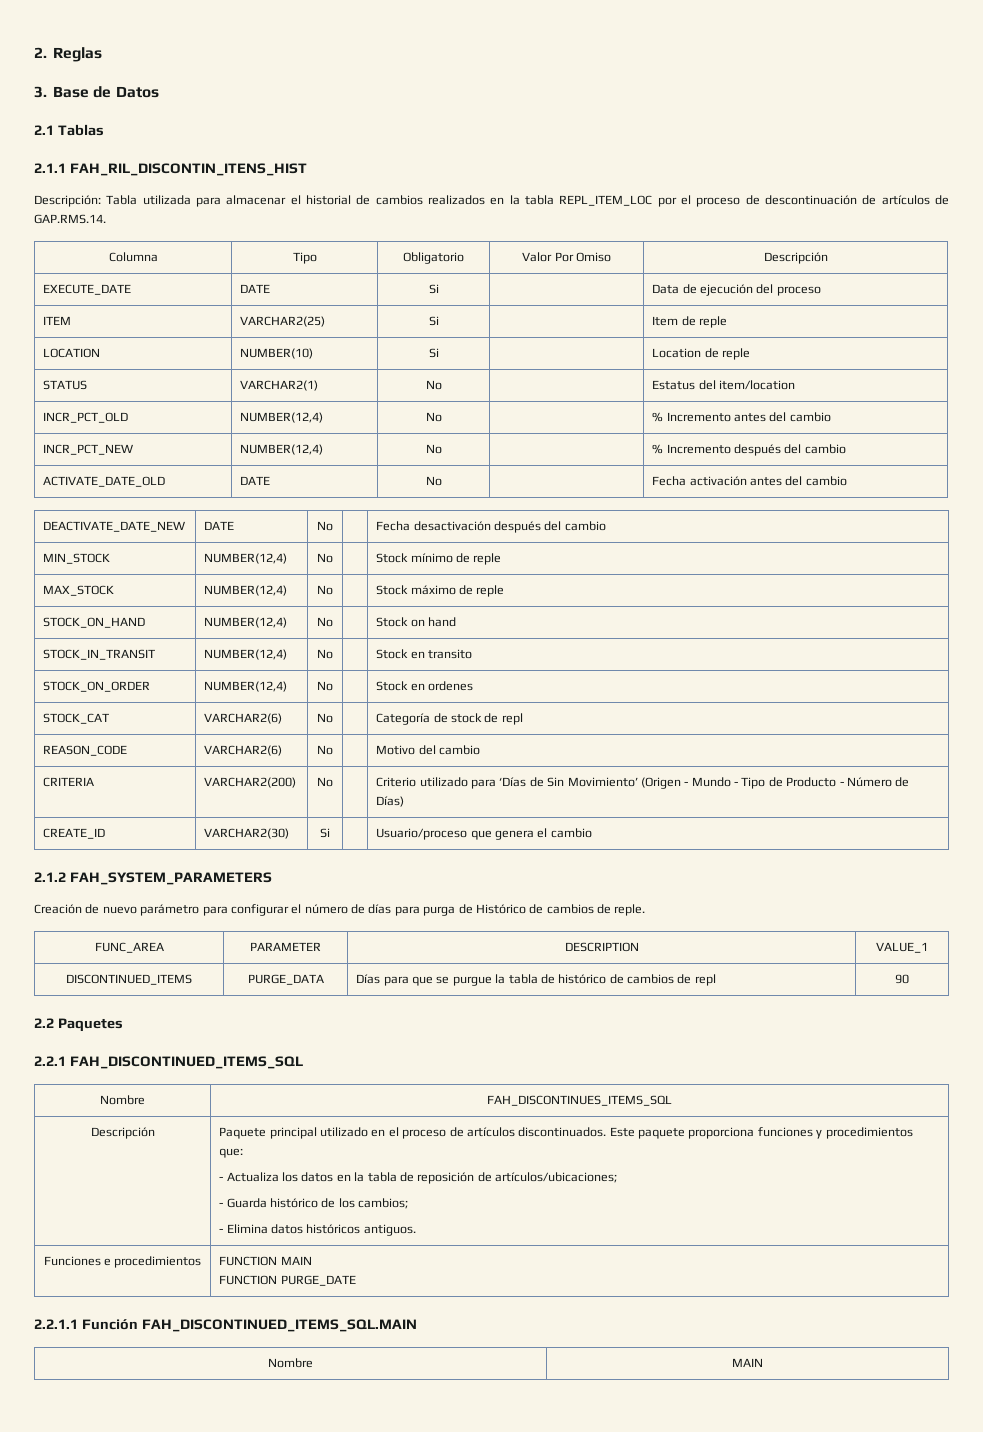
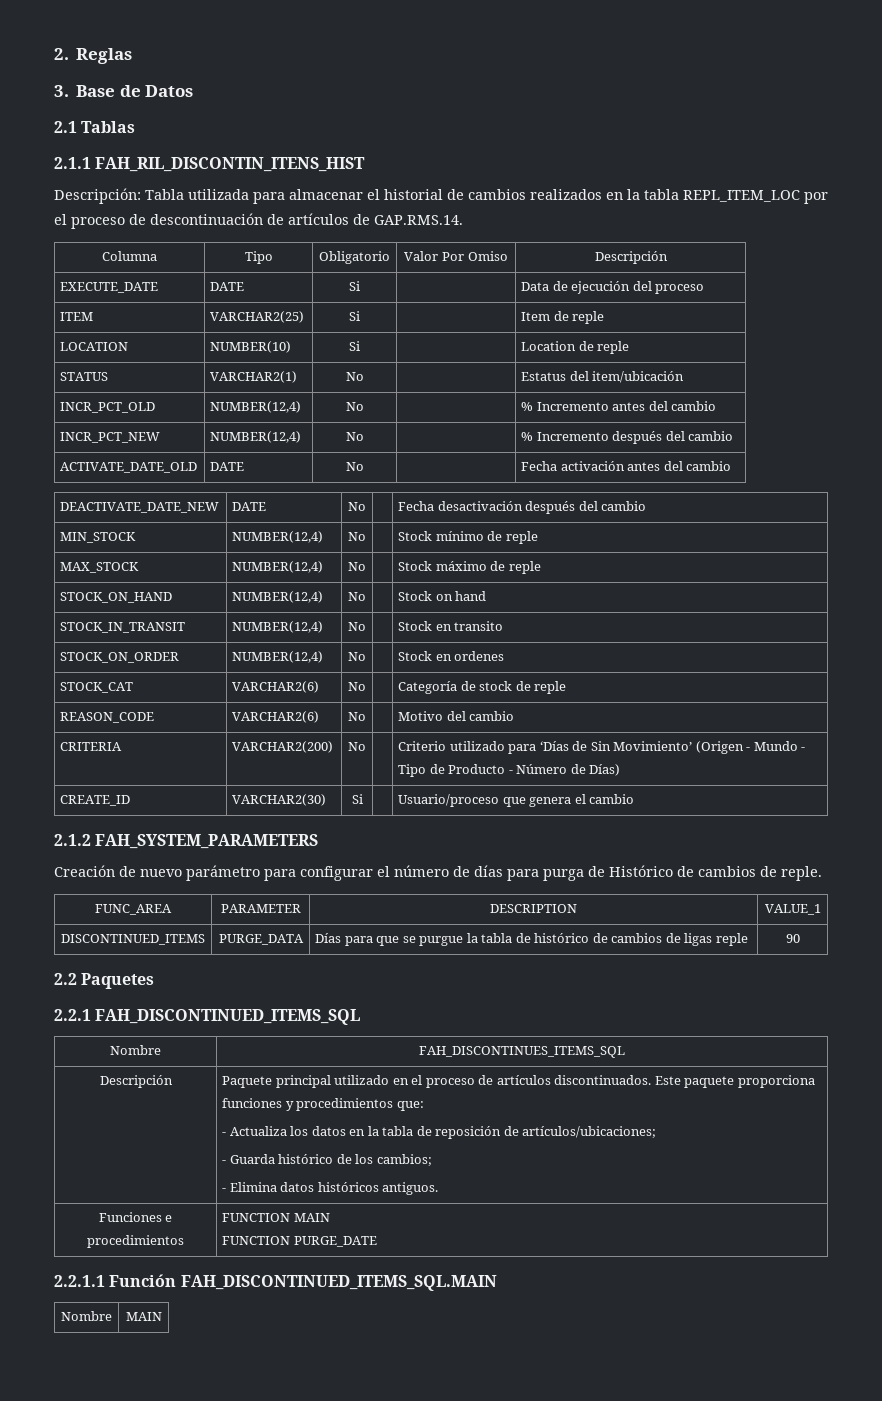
- STATUS | VARCHAR2(1) | No | | Estatus del item/location
+ STATUS | VARCHAR2(1) | No | | Estatus del item/ubicación
- STOCK_CAT | VARCHAR2(6) | No | | Categoría de stock de repl
+ STOCK_CAT | VARCHAR2(6) | No | | Categoría de stock de reple
- DISCONTINUED_ITEMS | PURGE_DATA | Días para que se purgue la tabla de histórico de cambios de repl | 90
+ DISCONTINUED_ITEMS | PURGE_DATA | Días para que se purgue la tabla de histórico de cambios de ligas reple | 90

